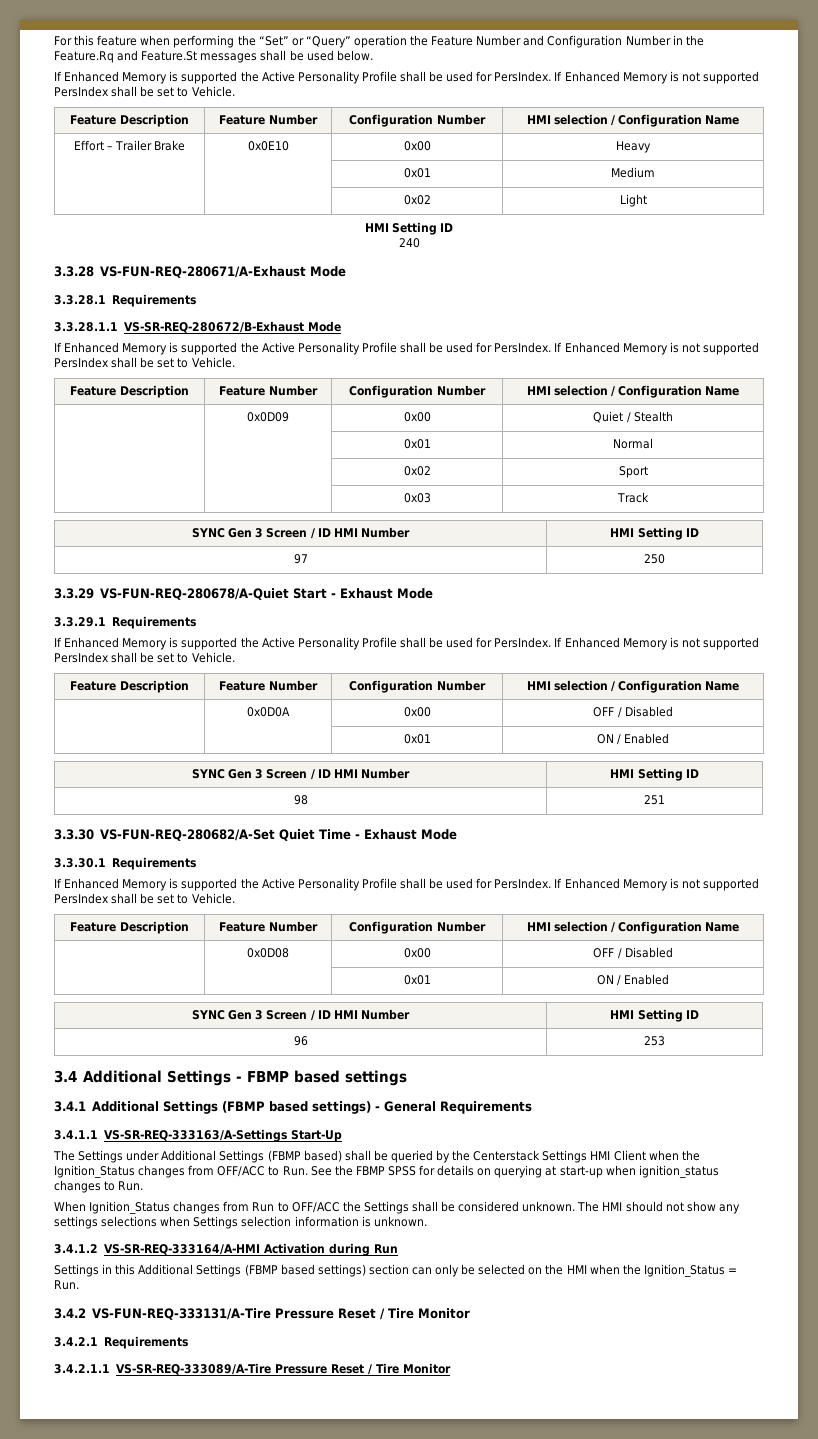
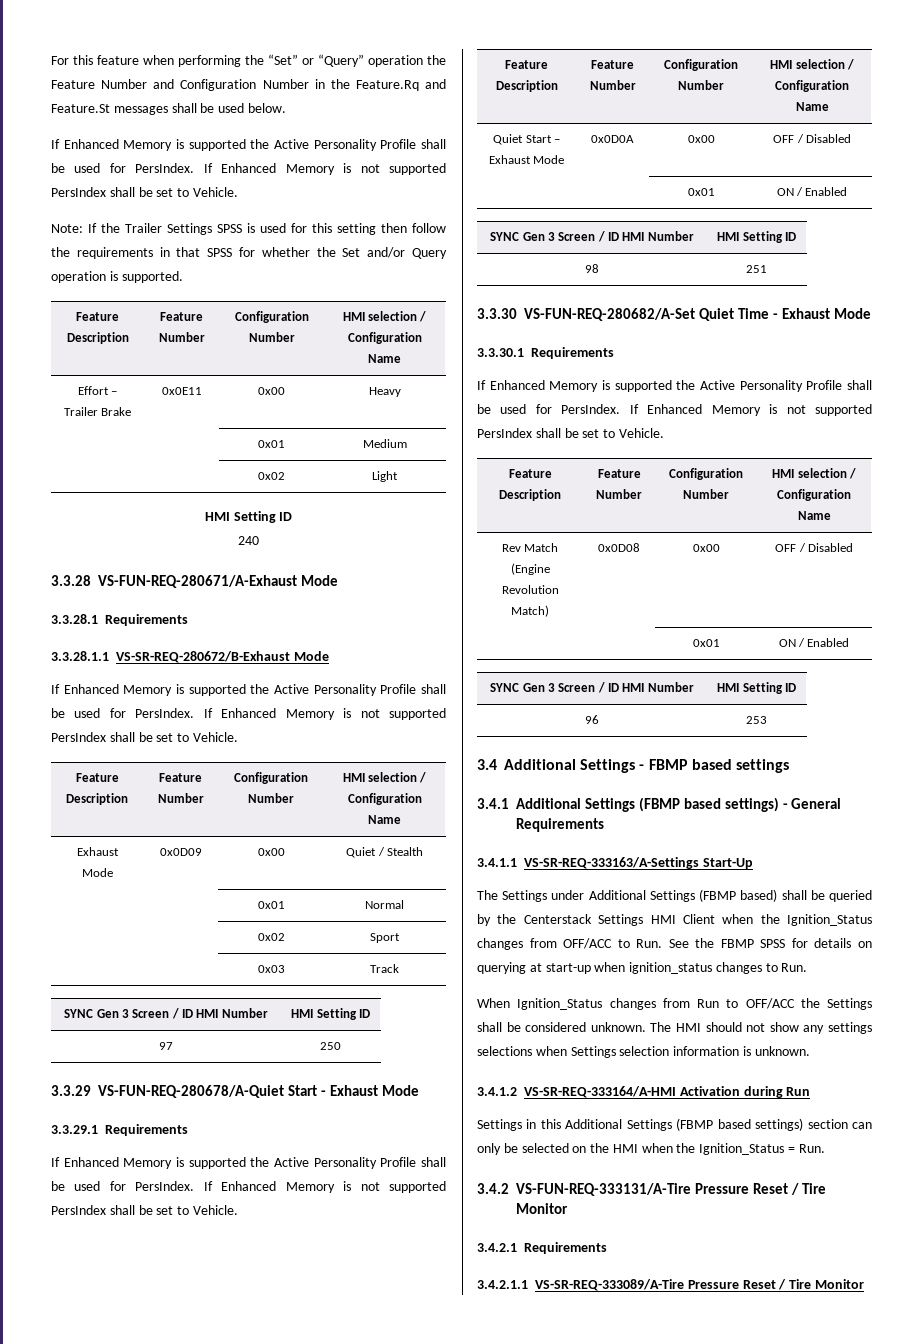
+ Note: If the Trailer Settings SPSS is used for this setting then follow the requirements in that SPSS for whether the Set and/or Query operation is supported.
- Effort – Trailer Brake | 0x0E10 | 0x00 | Heavy
+ Effort – Trailer Brake | 0x0E11 | 0x00 | Heavy
- | 0x0D09 | 0x00 | Quiet / Stealth
+ Exhaust Mode | 0x0D09 | 0x00 | Quiet / Stealth
- | 0x0D0A | 0x00 | OFF / Disabled
+ Quiet Start – Exhaust Mode | 0x0D0A | 0x00 | OFF / Disabled
- | 0x0D08 | 0x00 | OFF / Disabled
+ Rev Match (Engine Revolution Match) | 0x0D08 | 0x00 | OFF / Disabled

